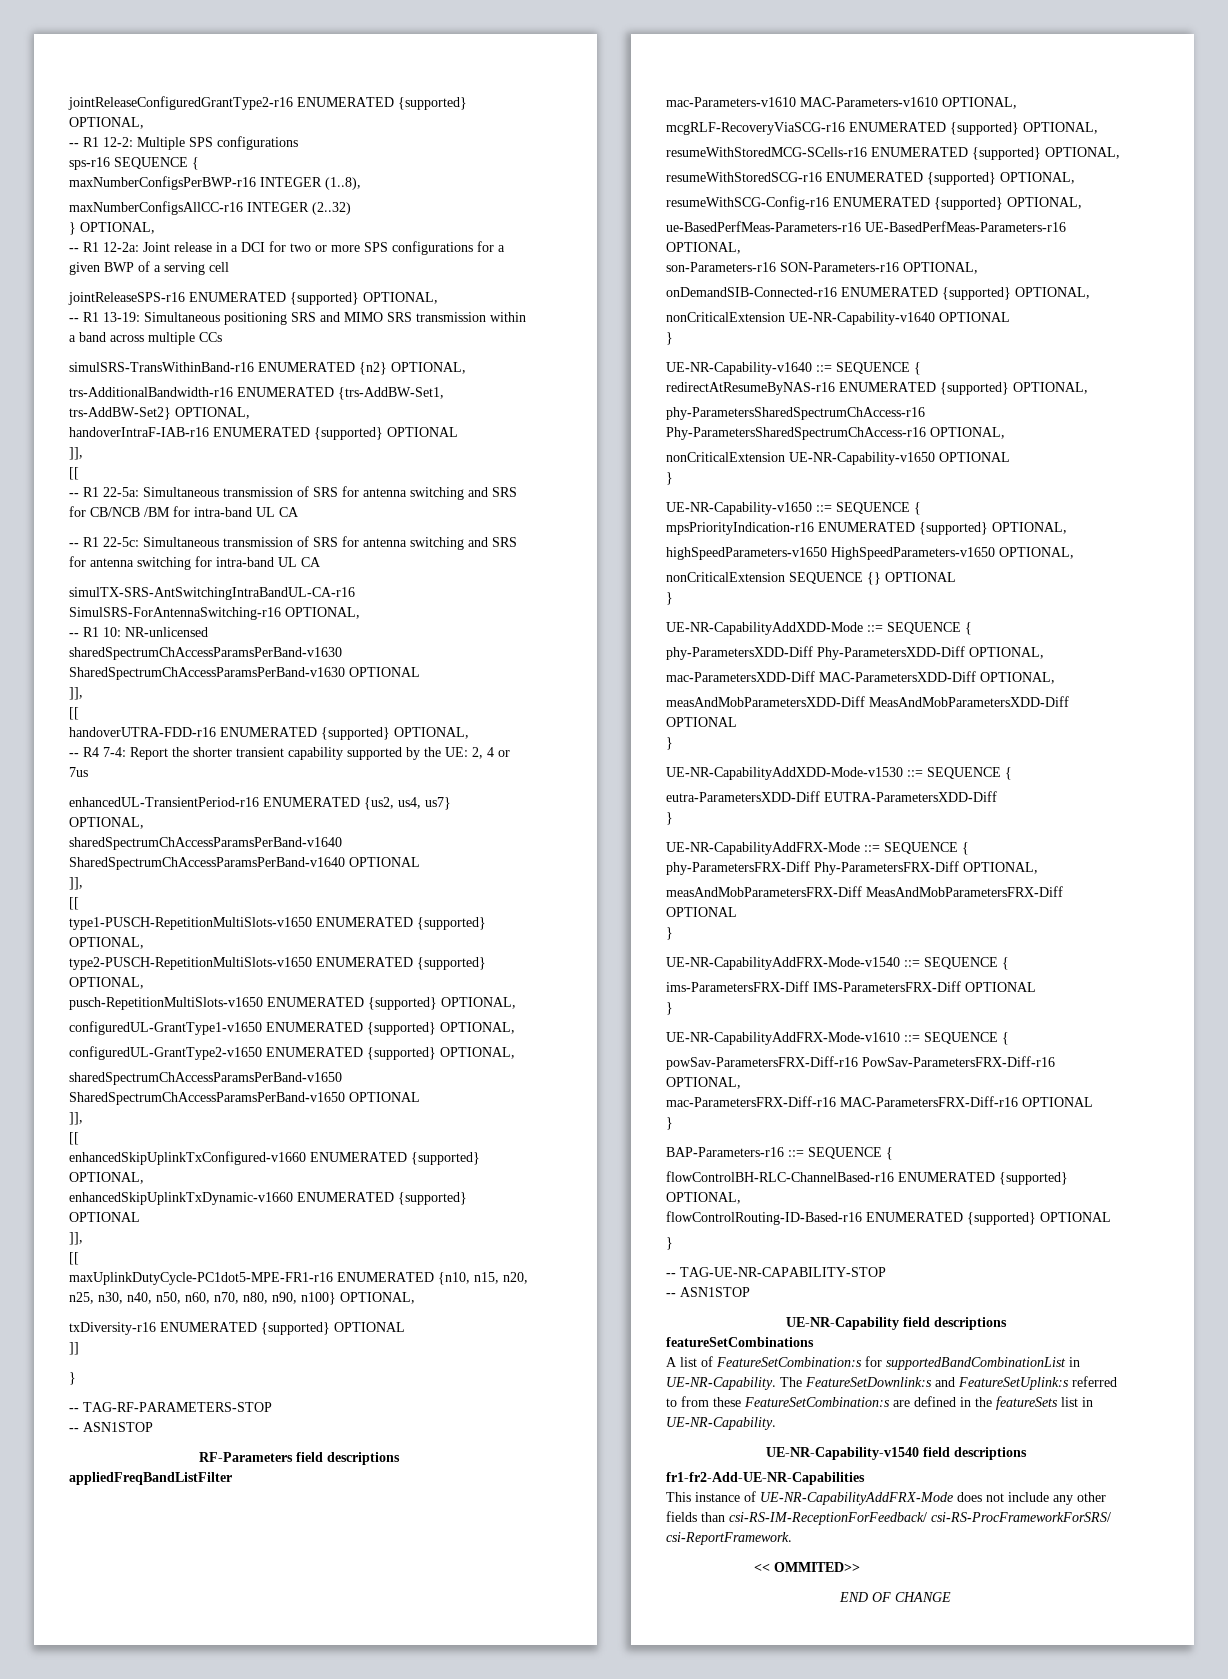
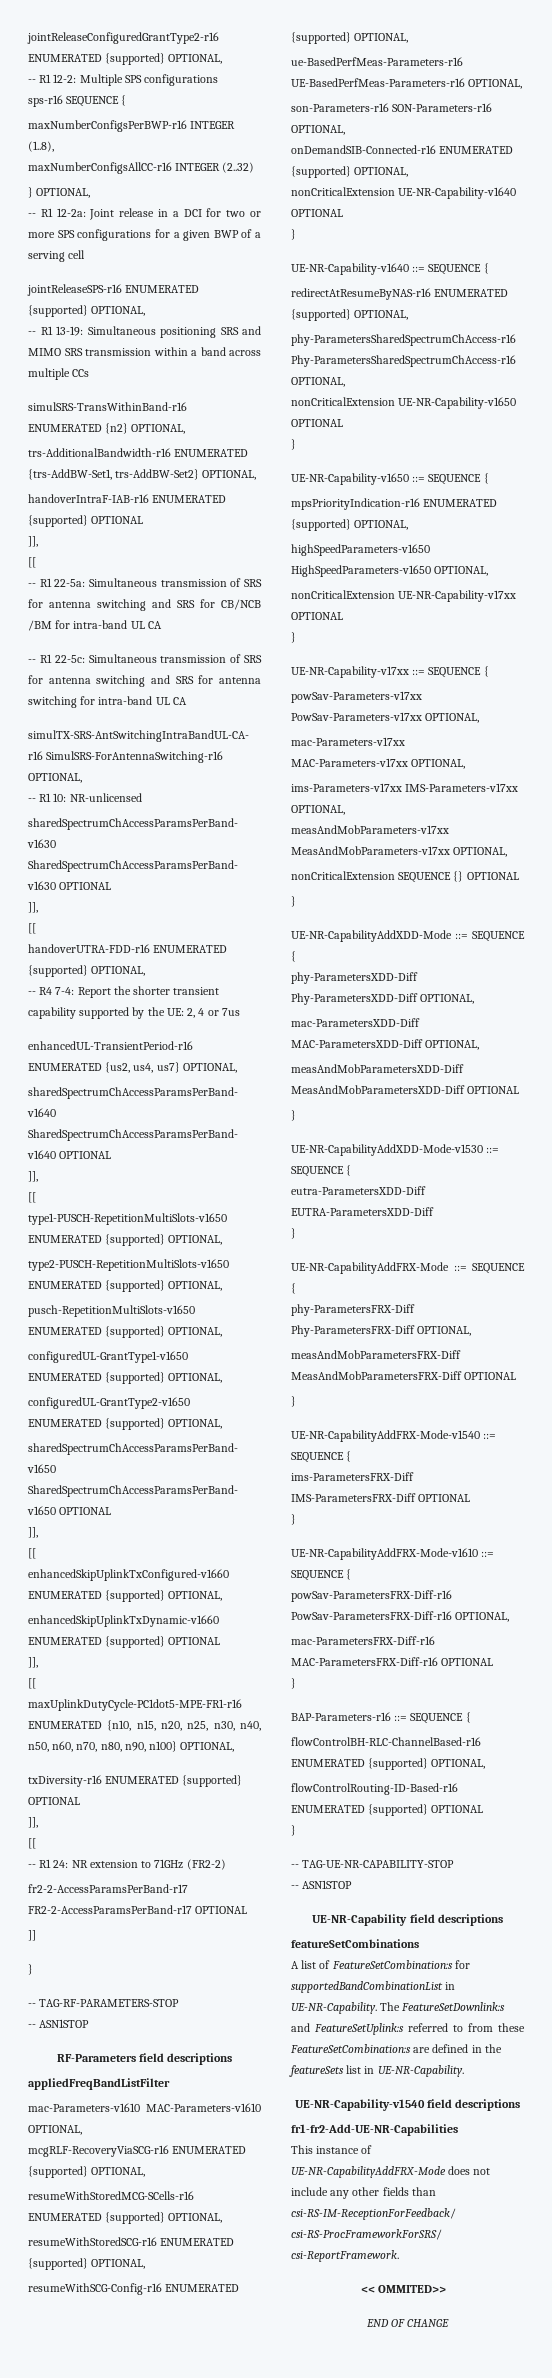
  txDiversity-r16 ENUMERATED {supported} OPTIONAL
+ ]],
+ [[
+ -- R1 24: NR extension to 71GHz (FR2-2)
+ fr2-2-AccessParamsPerBand-r17 FR2-2-AccessParamsPerBand-r17 OPTIONAL
+ nonCriticalExtension UE-NR-Capability-v17xx OPTIONAL
+ }
+ UE-NR-Capability-v17xx ::= SEQUENCE {
+ powSav-Parameters-v17xx PowSav-Parameters-v17xx OPTIONAL,
+ mac-Parameters-v17xx MAC-Parameters-v17xx OPTIONAL,
+ ims-Parameters-v17xx IMS-Parameters-v17xx OPTIONAL,
+ measAndMobParameters-v17xx MeasAndMobParameters-v17xx OPTIONAL,

